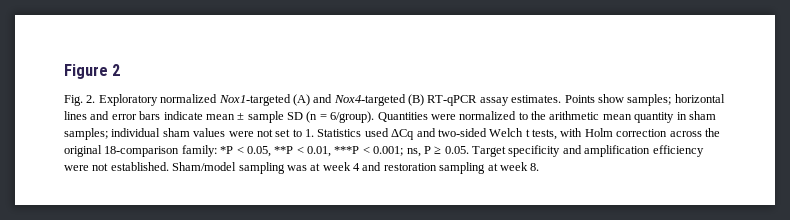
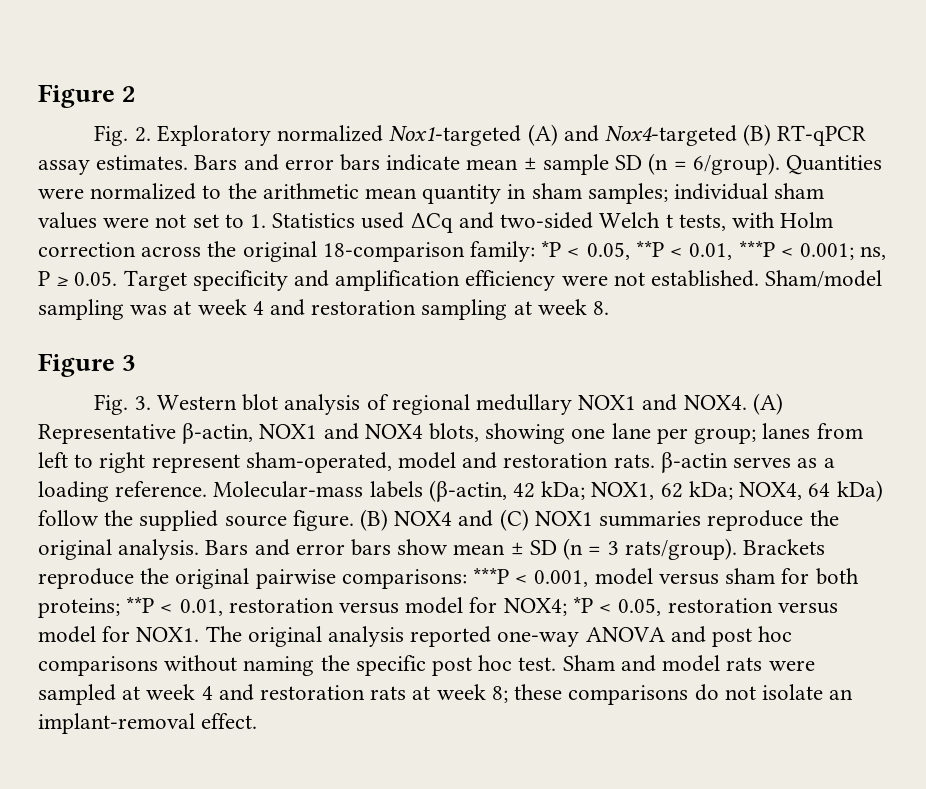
- Points show samples; horizontal lines and error bars indicate mean ± sample SD (n = 6/group).
+ Bars and error bars indicate mean ± sample SD (n = 6/group).
+ Figure 3
+ Fig. 3. Western blot analysis of regional medullary NOX1 and NOX4. (A) Representative β-actin, NOX1 and NOX4 blots, showing one lane per group; lanes from left to right represent sham-operated, model and restoration rats. β-actin serves as a loading reference. Molecular-mass labels (β-actin, 42 kDa; NOX1, 62 kDa; NOX4, 64 kDa) follow the supplied source figure. (B) NOX4 and (C) NOX1 summaries reproduce the original analysis. Bars and error bars show mean ± SD (n = 3 rats/group). Brackets reproduce the original pairwise comparisons: ***P < 0.001, model versus sham for both proteins; **P < 0.01, restoration versus model for NOX4; *P < 0.05, restoration versus model for NOX1. The original analysis reported one-way ANOVA and post hoc comparisons without naming the specific post hoc test. Sham and model rats were sampled at week 4 and restoration rats at week 8; these comparisons do not isolate an implant-removal effect.

